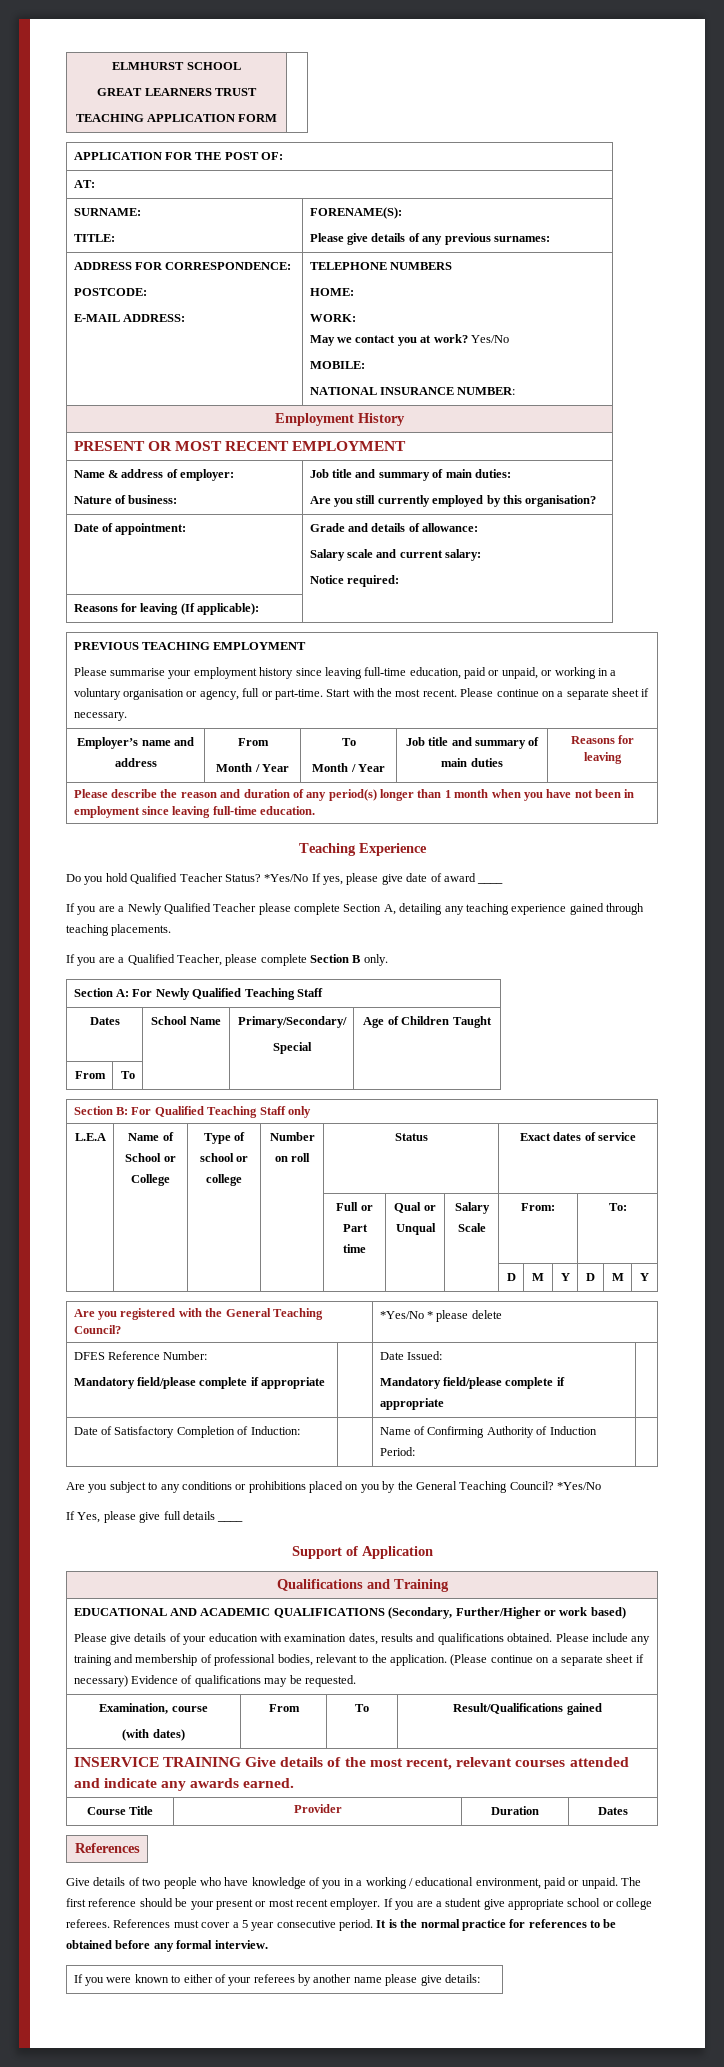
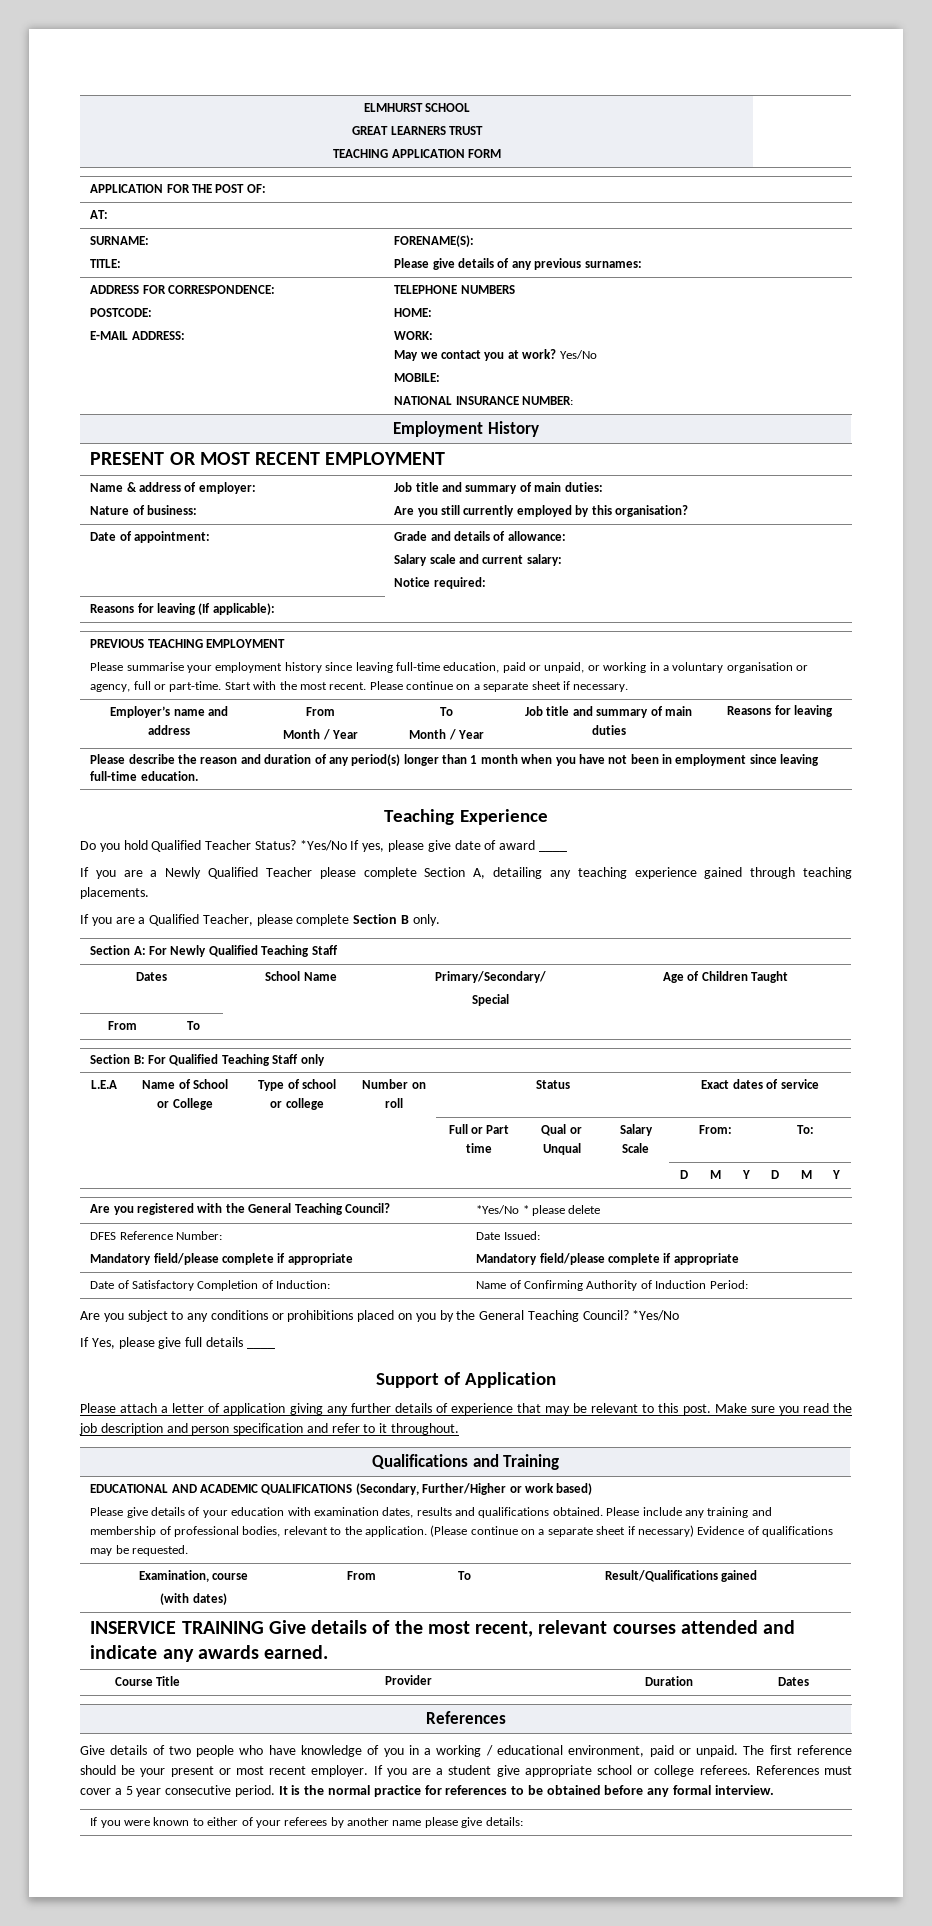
+ Please attach a letter of application giving any further details of experience that may be relevant to this post. Make sure you read the job description and person specification and refer to it throughout.

